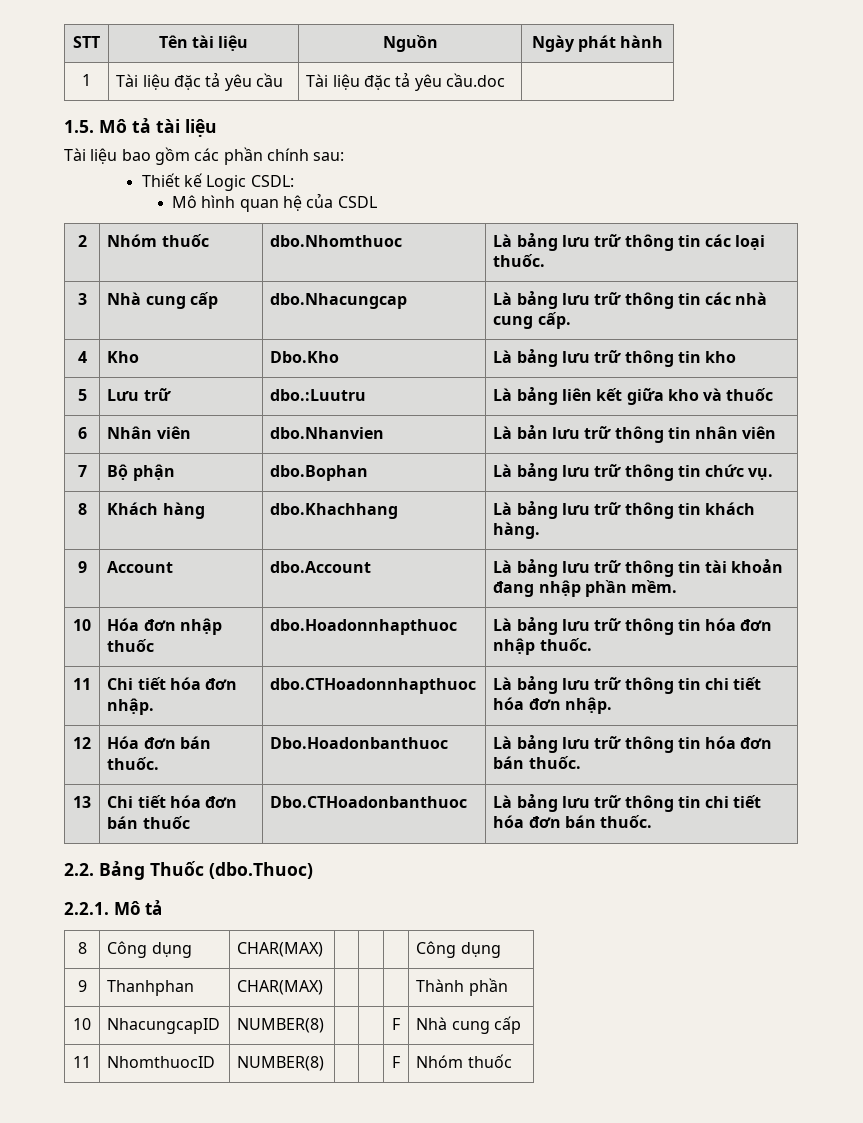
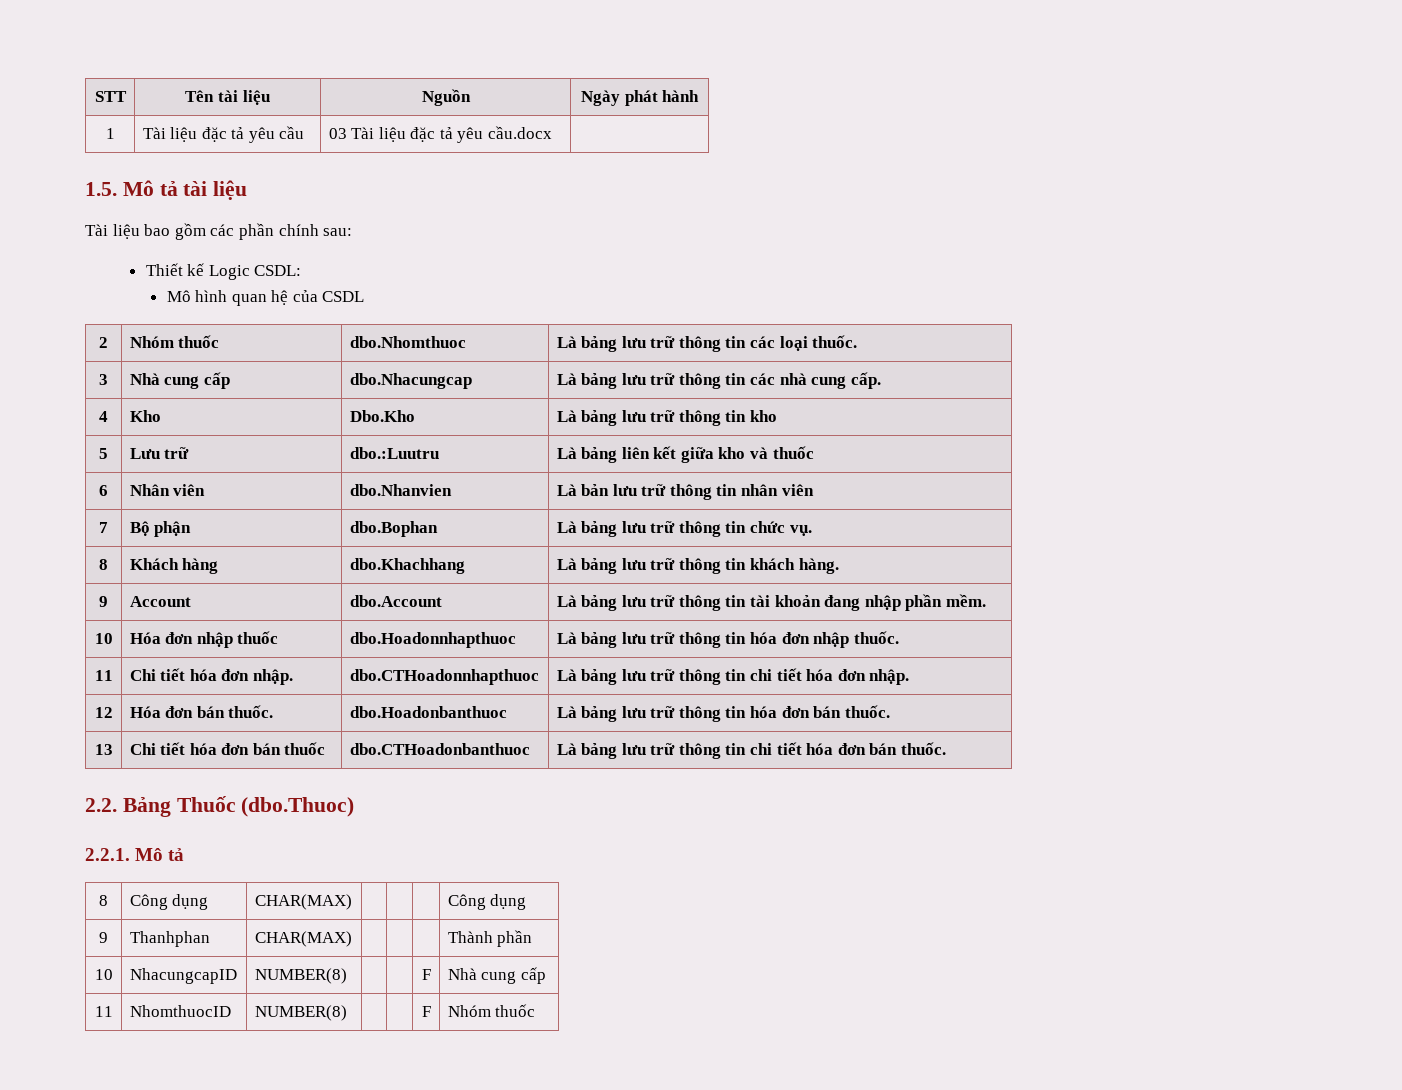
- 1 | Tài liệu đặc tả yêu cầu | Tài liệu đặc tả yêu cầu.doc |
+ 1 | Tài liệu đặc tả yêu cầu | 03 Tài liệu đặc tả yêu cầu.docx |
- 12 | Hóa đơn bán thuốc. | Dbo.Hoadonbanthuoc | Là bảng lưu trữ thông tin hóa đơn bán thuốc.
+ 12 | Hóa đơn bán thuốc. | dbo.Hoadonbanthuoc | Là bảng lưu trữ thông tin hóa đơn bán thuốc.
- 13 | Chi tiết hóa đơn bán thuốc | Dbo.CTHoadonbanthuoc | Là bảng lưu trữ thông tin chi tiết hóa đơn bán thuốc.
+ 13 | Chi tiết hóa đơn bán thuốc | dbo.CTHoadonbanthuoc | Là bảng lưu trữ thông tin chi tiết hóa đơn bán thuốc.

